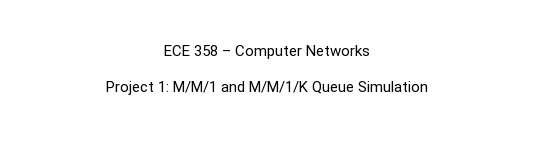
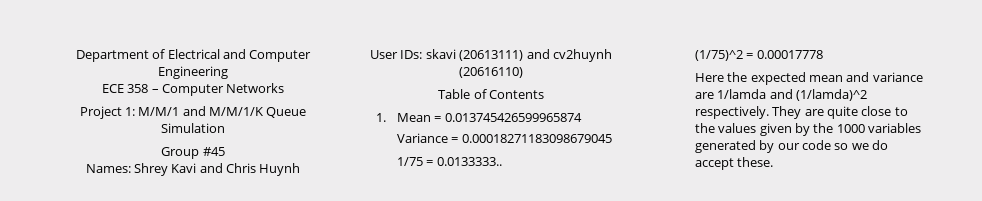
+ Department of Electrical and Computer Engineering
+ Group #45
+ Names: Shrey Kavi and Chris Huynh
+ User IDs: skavi (20613111) and cv2huynh (20616110)
+ Table of Contents
+ 1. Mean = 0.013745426599965874
+ Variance = 0.00018271183098679045
+ 1/75 = 0.0133333..
+ (1/75)^2 = 0.00017778
+ Here the expected mean and variance are 1/lamda and (1/lamda)^2 respectively. They are quite close to the values given by the 1000 variables generated by our code so we do accept these.

